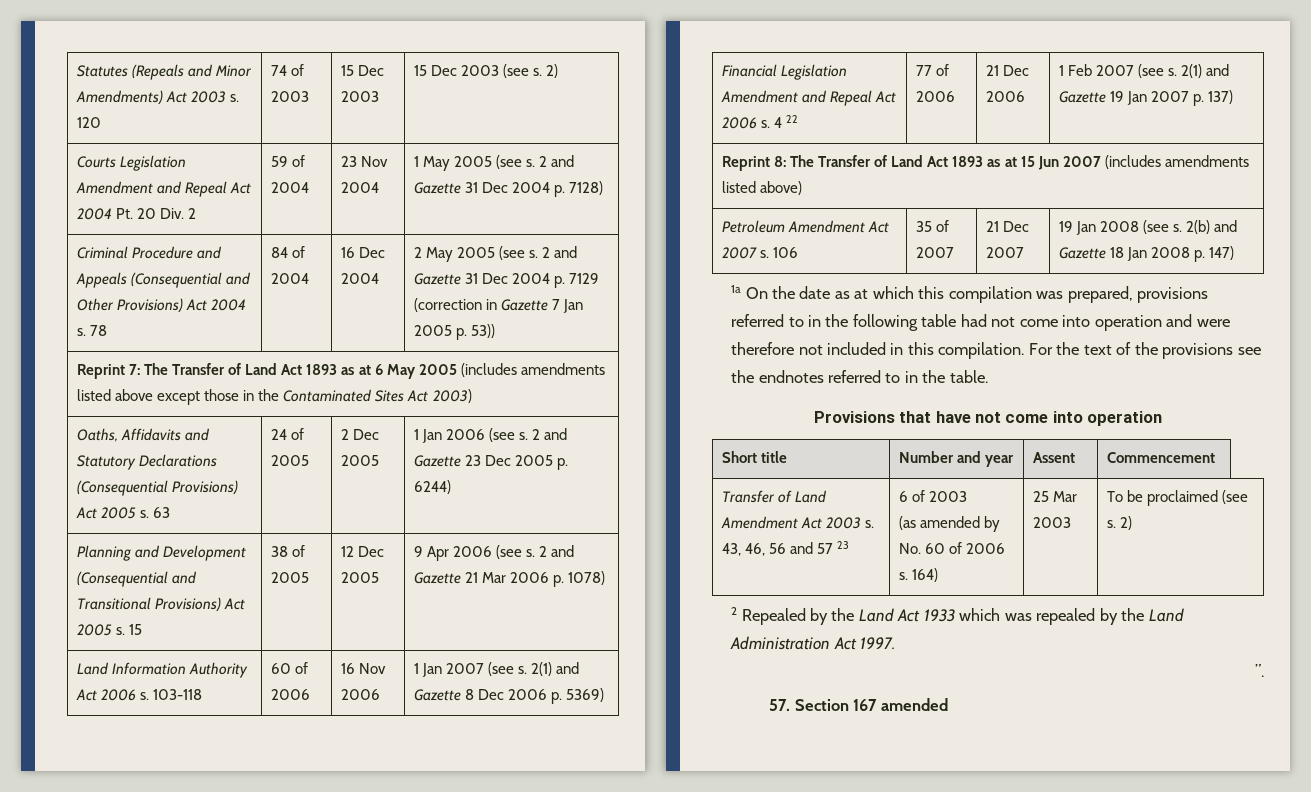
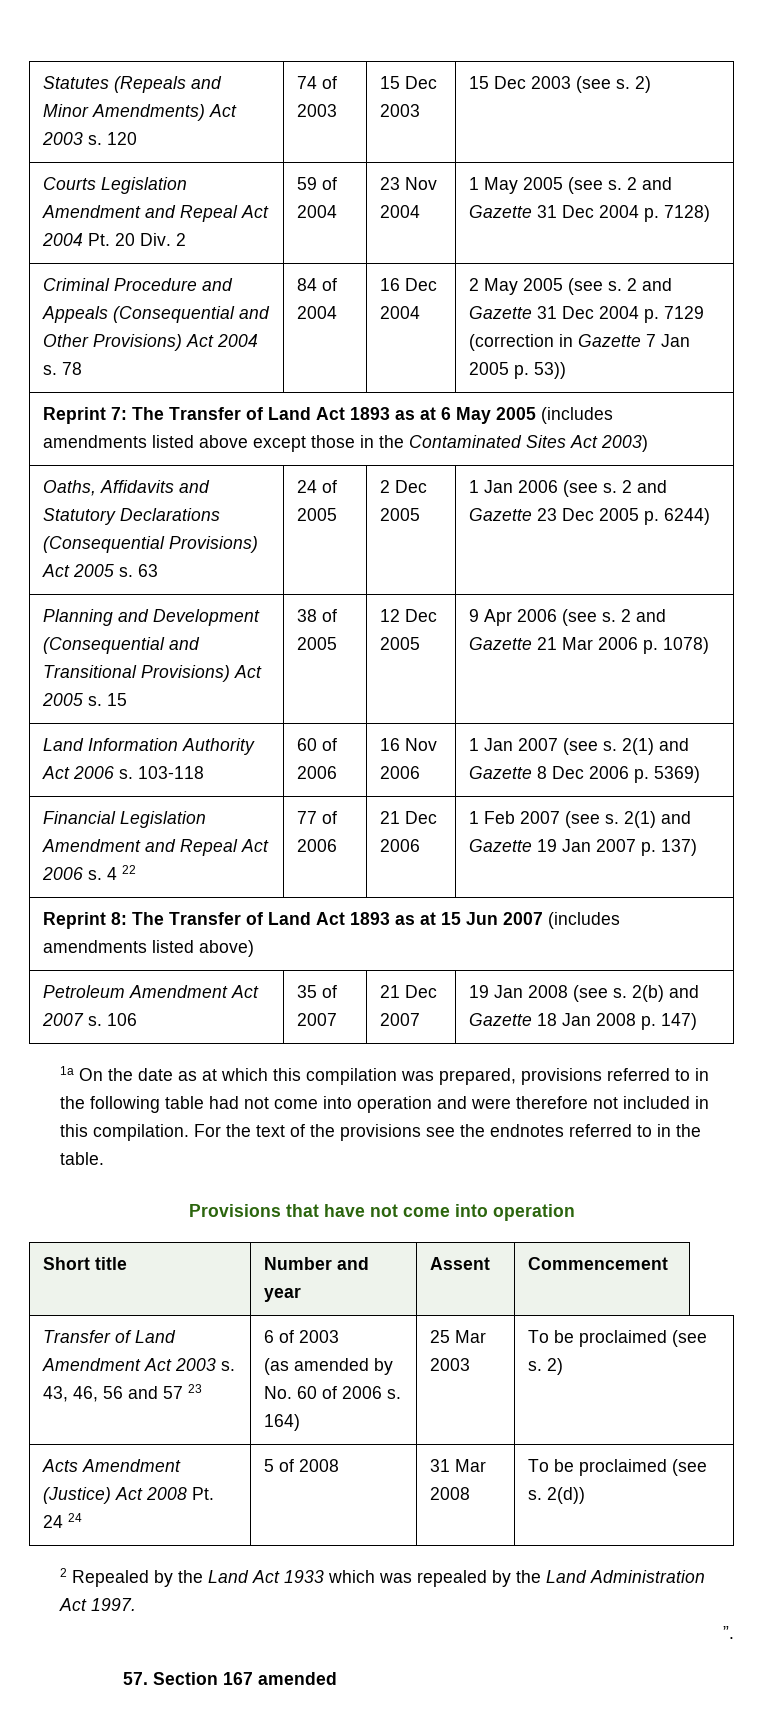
+ Acts Amendment (Justice) Act 2008 Pt. 24 24 | 5 of 2008 | 31 Mar 2008 | To be proclaimed (see s. 2(d))

